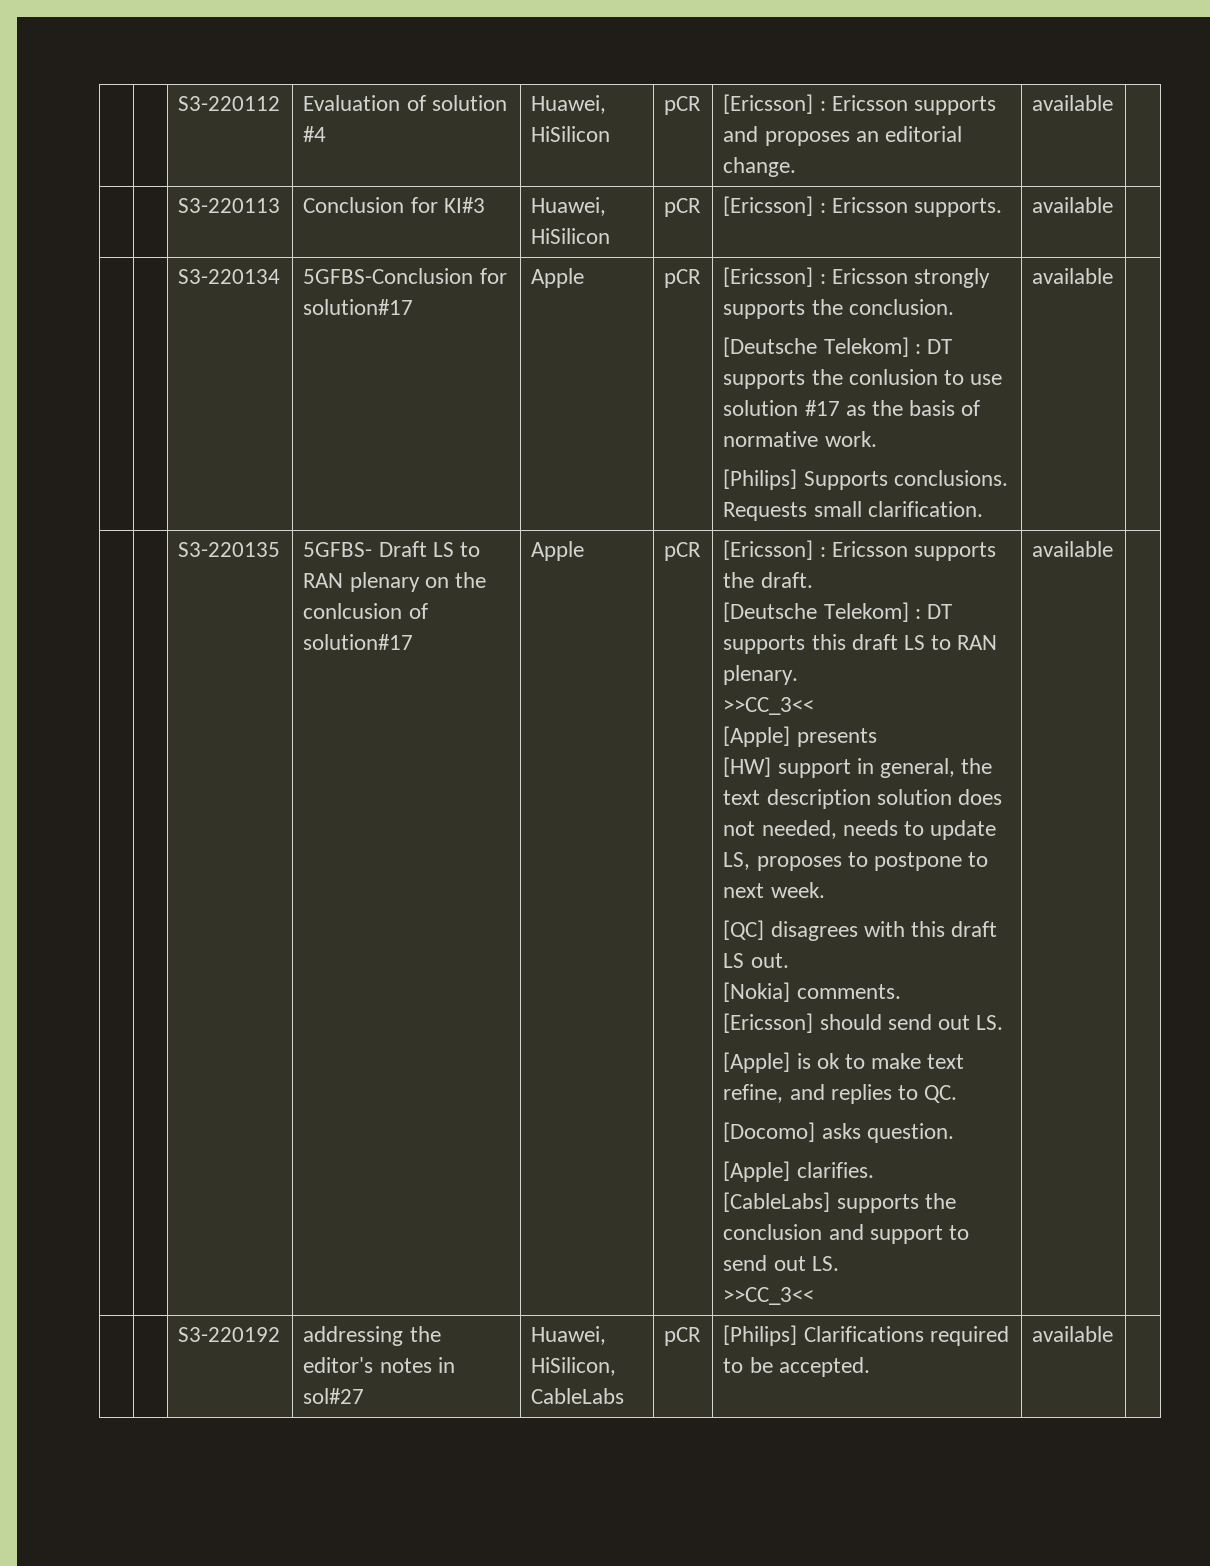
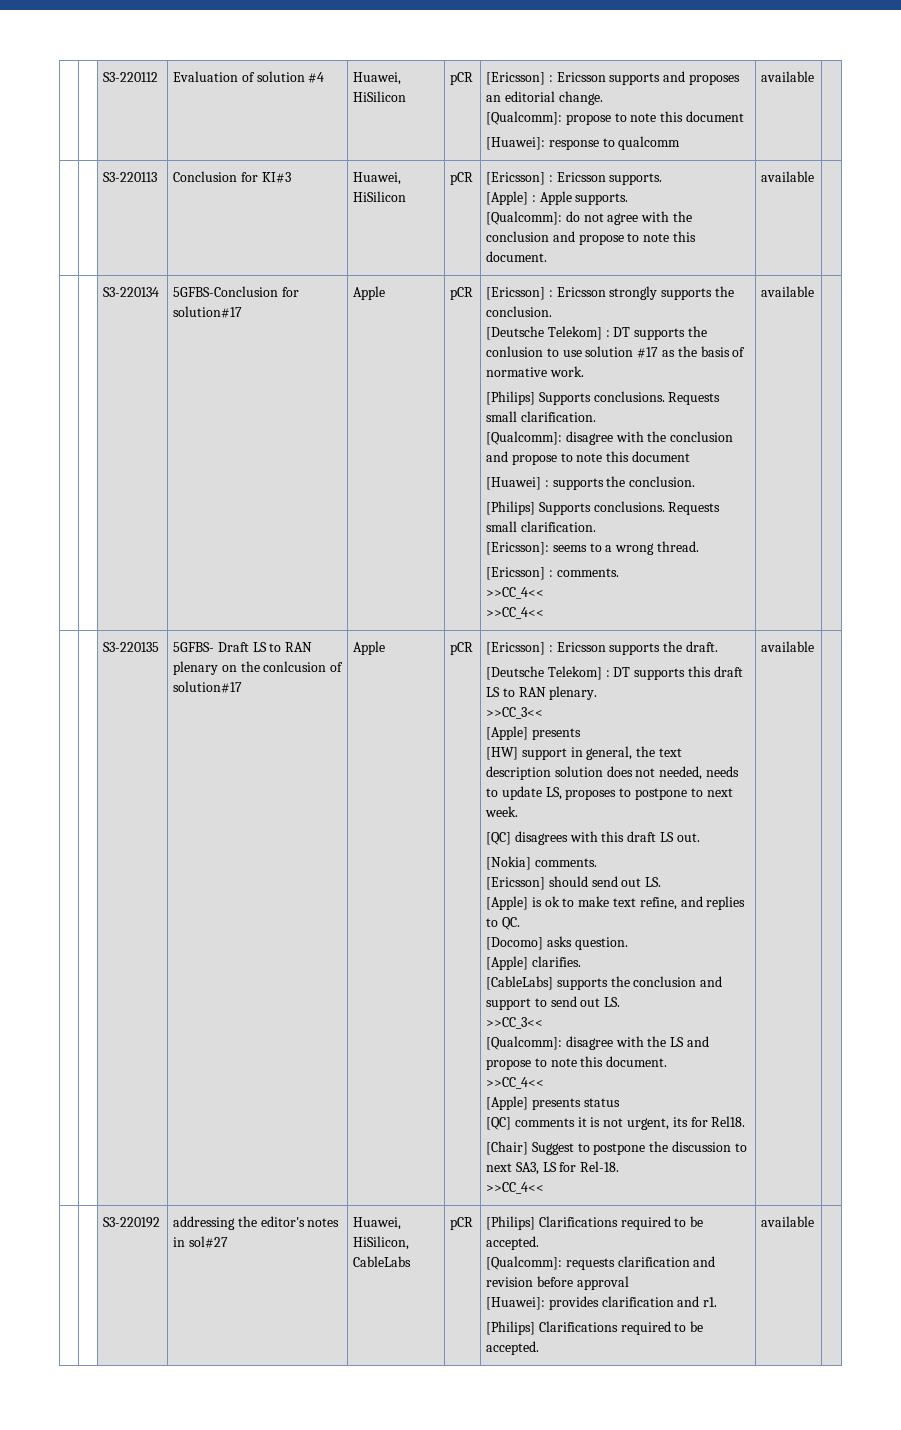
- | | S3-220112 | Evaluation of solution #4 | Huawei, HiSilicon | pCR | [Ericsson] : Ericsson supports and proposes an editorial change. | available |
+ | | S3-220112 | Evaluation of solution #4 | Huawei, HiSilicon | pCR | [Ericsson] : Ericsson supports and proposes an editorial change.
+ [Qualcomm]: propose to note this document
+ [Huawei]: response to qualcomm | available |
- | | S3-220113 | Conclusion for KI#3 | Huawei, HiSilicon | pCR | [Ericsson] : Ericsson supports. | available |
+ | | S3-220113 | Conclusion for KI#3 | Huawei, HiSilicon | pCR | [Ericsson] : Ericsson supports.
+ [Apple] : Apple supports.
+ [Qualcomm]: do not agree with the conclusion and propose to note this document. | available |
+ [Qualcomm]: disagree with the conclusion and propose to note this document
+ [Huawei] : supports the conclusion.
+ [Philips] Supports conclusions. Requests small clarification.
+ [Ericsson]: seems to a wrong thread.
+ [Ericsson] : comments.
+ >>CC_4<<
+ >>CC_4<<
+ [Qualcomm]: disagree with the LS and propose to note this document.
+ >>CC_4<<
+ [Apple] presents status
+ [QC] comments it is not urgent, its for Rel18.
+ [Chair] Suggest to postpone the discussion to next SA3, LS for Rel-18.
+ >>CC_4<<
- | | S3-220192 | addressing the editor's notes in sol#27 | Huawei, HiSilicon, CableLabs | pCR | [Philips] Clarifications required to be accepted. | available |
+ | | S3-220192 | addressing the editor's notes in sol#27 | Huawei, HiSilicon, CableLabs | pCR | [Philips] Clarifications required to be accepted.
+ [Qualcomm]: requests clarification and revision before approval
+ [Huawei]: provides clarification and r1.
+ [Philips] Clarifications required to be accepted. | available |

